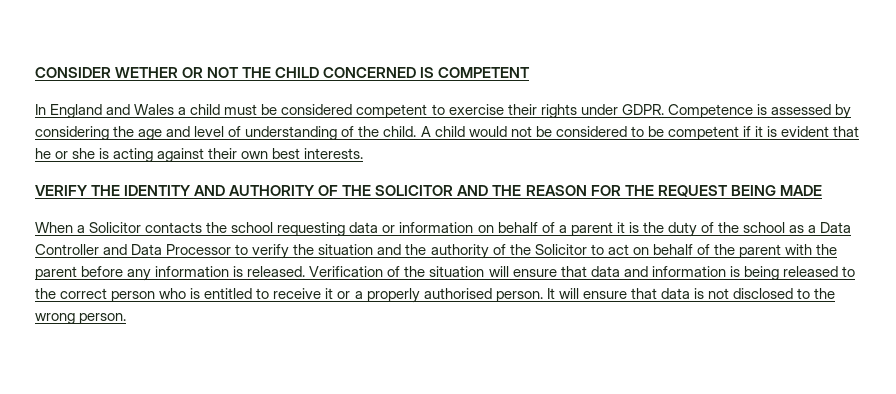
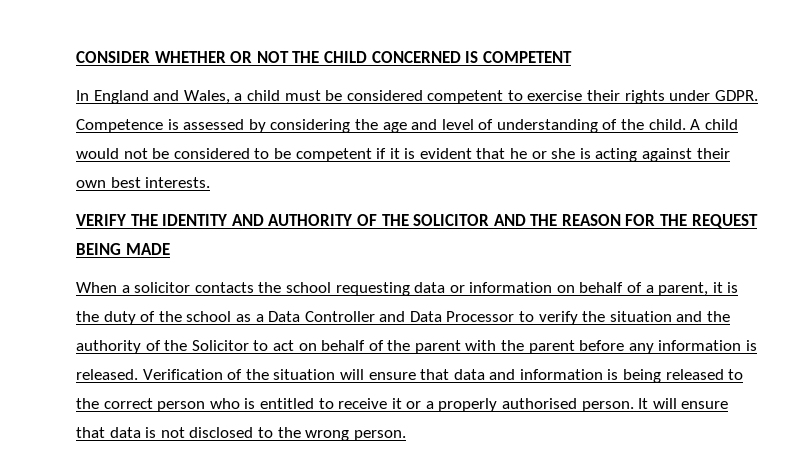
- CONSIDER WETHER OR NOT THE CHILD CONCERNED IS COMPETENT
+ CONSIDER WHETHER OR NOT THE CHILD CONCERNED IS COMPETENT
- In England and Wales a child must be considered competent to exercise their rights under GDPR.
+ In England and Wales, a child must be considered competent to exercise their rights under GDPR.
- When a Solicitor contacts the school requesting data or information on behalf of a parent it is the duty of the school as a Data Controller and Data Processor to verify the situation and the authority of the Solicitor to act on behalf of the parent with the parent before any information is released.
+ When a solicitor contacts the school requesting data or information on behalf of a parent, it is the duty of the school as a Data Controller and Data Processor to verify the situation and the authority of the Solicitor to act on behalf of the parent with the parent before any information is released.

